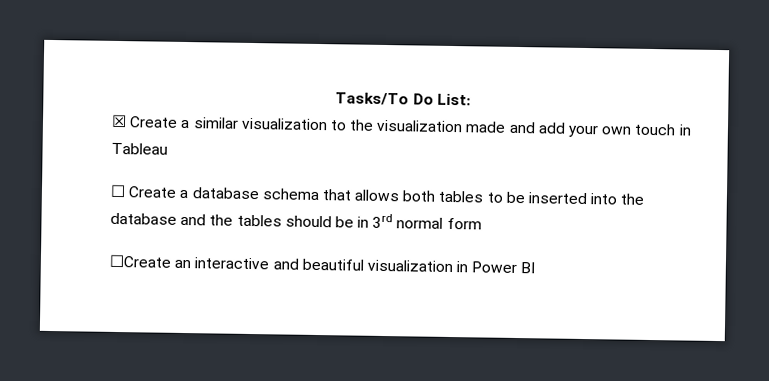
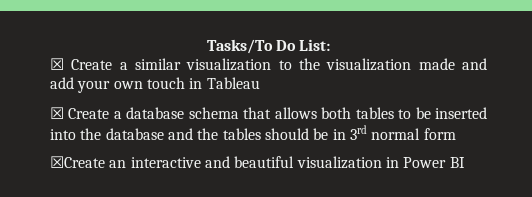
- ☐ Create a database schema that allows both tables to be inserted into the database and the tables should be in 3rd normal form
+ ☒ Create a database schema that allows both tables to be inserted into the database and the tables should be in 3rd normal form
- ☐Create an interactive and beautiful visualization in Power BI
+ ☒Create an interactive and beautiful visualization in Power BI

